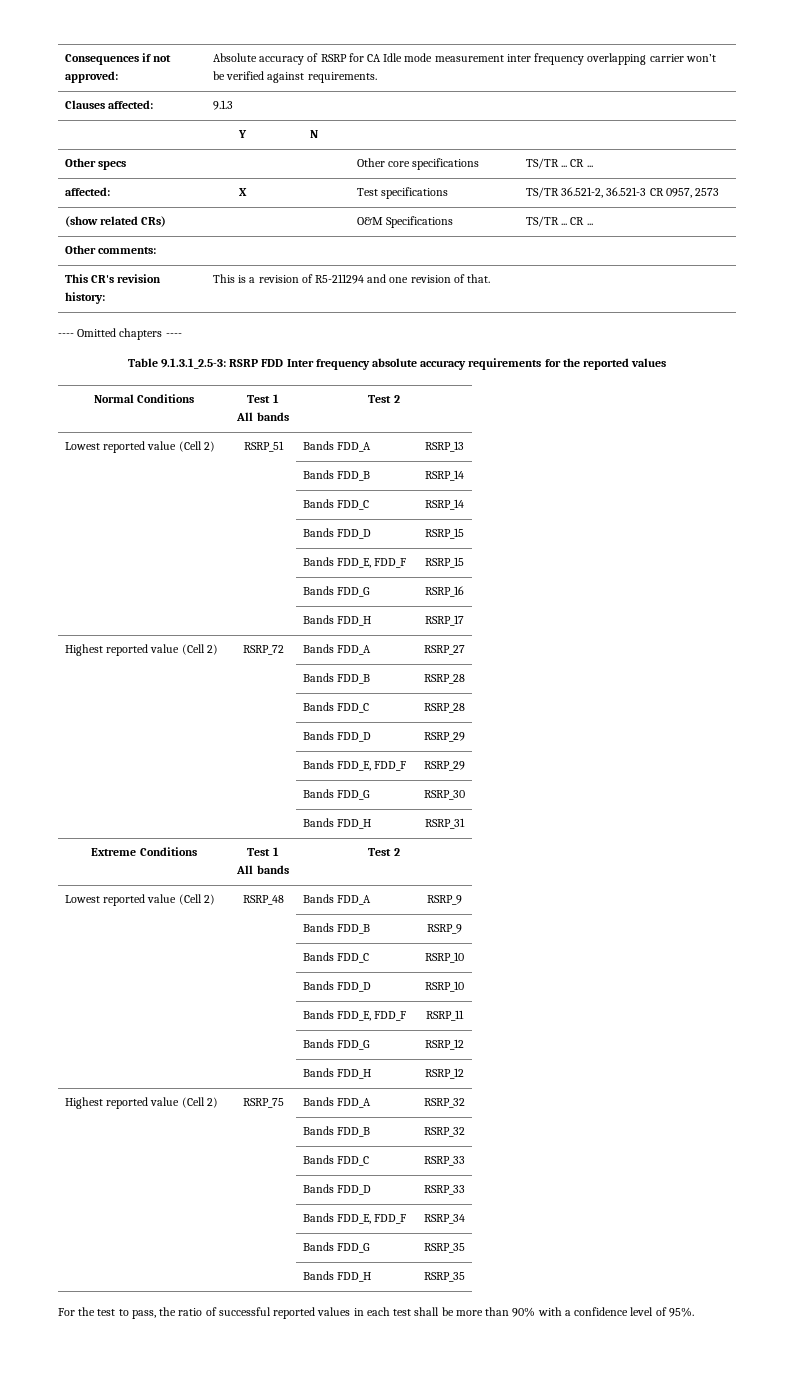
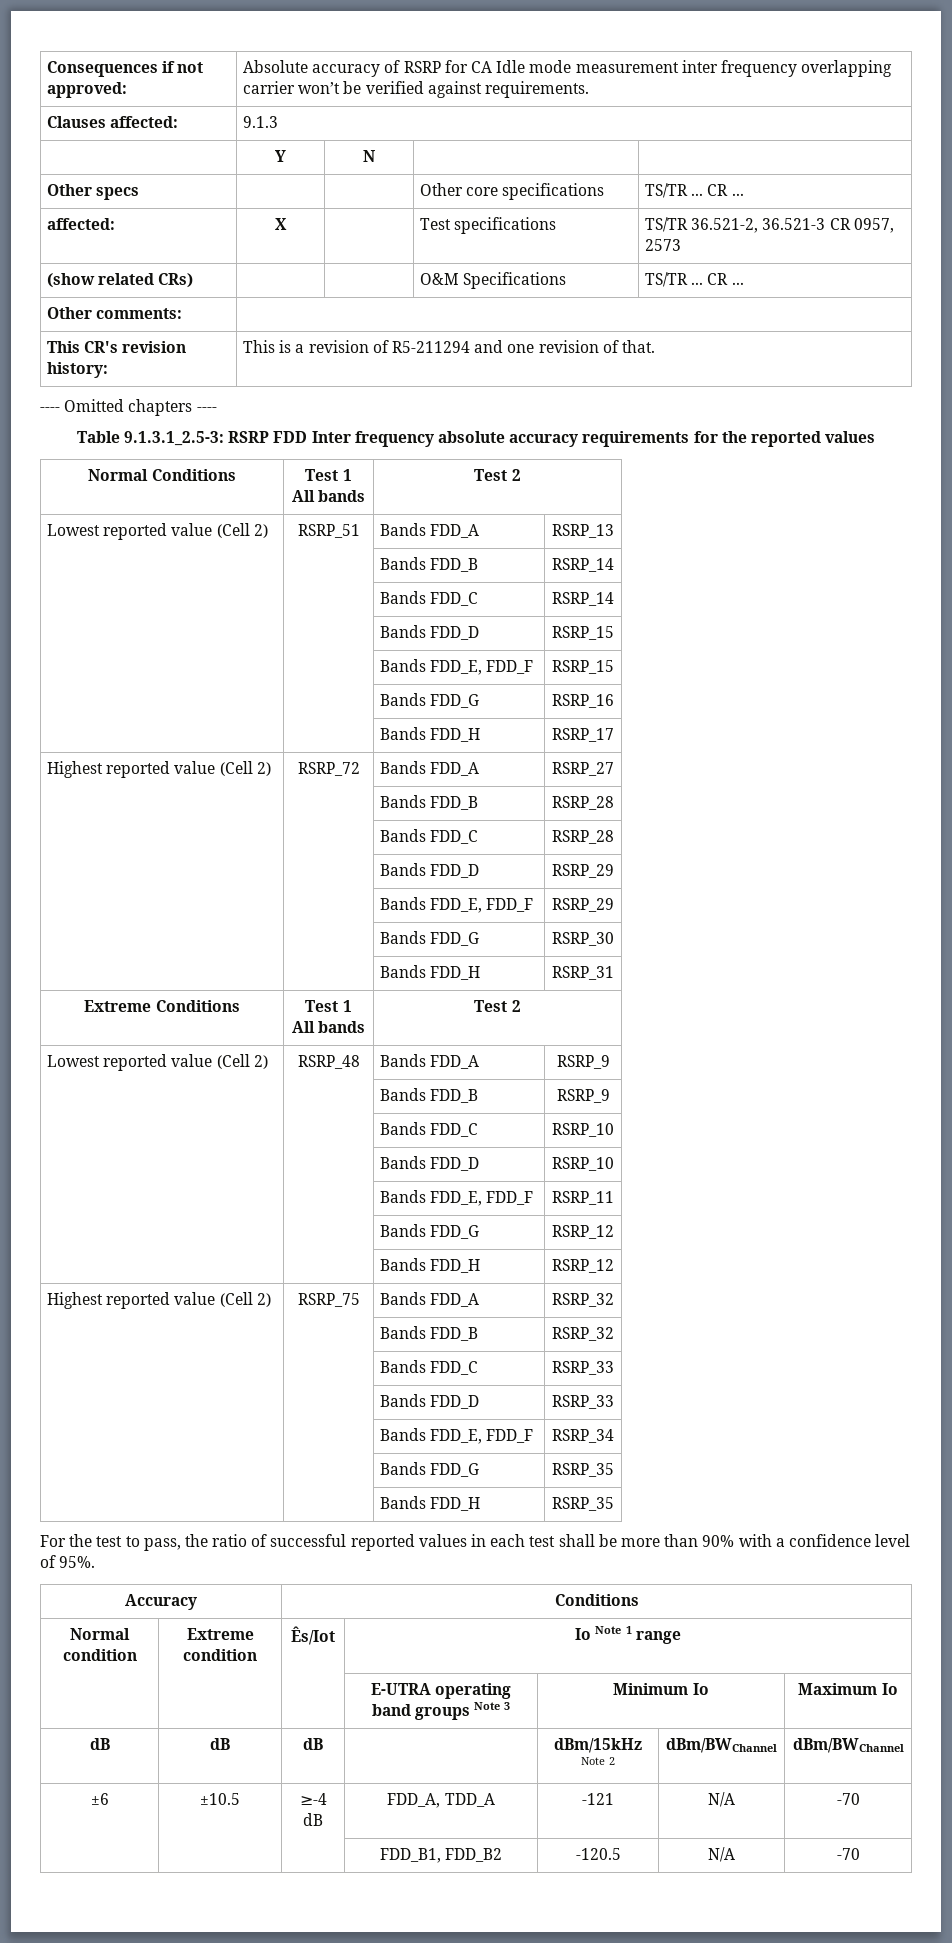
+ Accuracy | Conditions
+ Normal condition | Extreme condition | Ês/Iot | Io Note 1 range
+ | | | E-UTRA operating band groups Note 3 | Minimum Io | Maximum Io
+ dB | dB | dB | | dBm/15kHz Note 2 | dBm/BWChannel | dBm/BWChannel
+ ±6 | ±10.5 | ≥-4 dB | FDD_A, TDD_A | -121 | N/A | -70
+ | | | FDD_B1, FDD_B2 | -120.5 | N/A | -70

